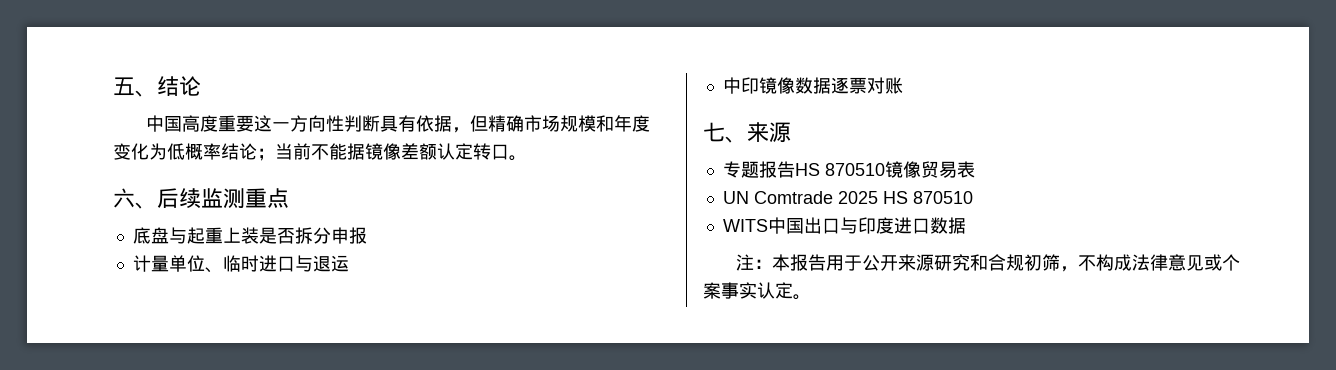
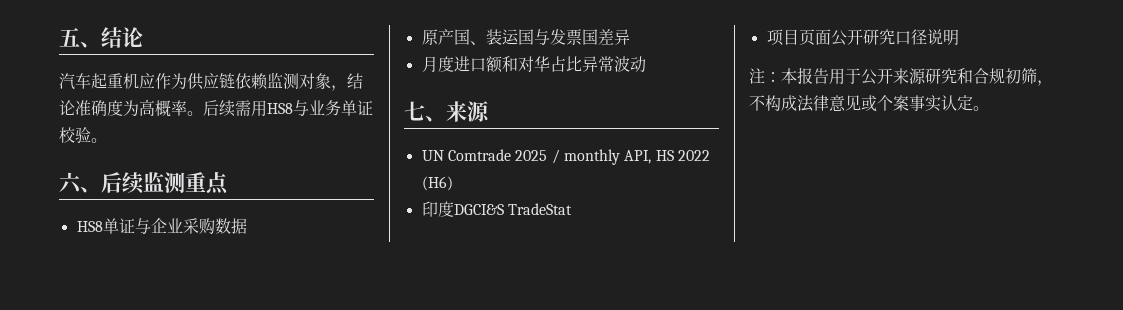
- 中国高度重要这一方向性判断具有依据，但精确市场规模和年度变化为低概率结论；当前不能据镜像差额认定转口。
+ 汽车起重机应作为供应链依赖监测对象，结论准确度为高概率。后续需用HS8与业务单证校验。
- 底盘与起重上装是否拆分申报
- 计量单位、临时进口与退运
- 中印镜像数据逐票对账
+ HS8单证与企业采购数据
+ 原产国、装运国与发票国差异
+ 月度进口额和对华占比异常波动
  七、来源
- 专题报告HS 870510镜像贸易表
- UN Comtrade 2025 HS 870510
- WITS中国出口与印度进口数据
+ UN Comtrade 2025 / monthly API, HS 2022 (H6)
+ 印度DGCI&S TradeStat
+ 项目页面公开研究口径说明

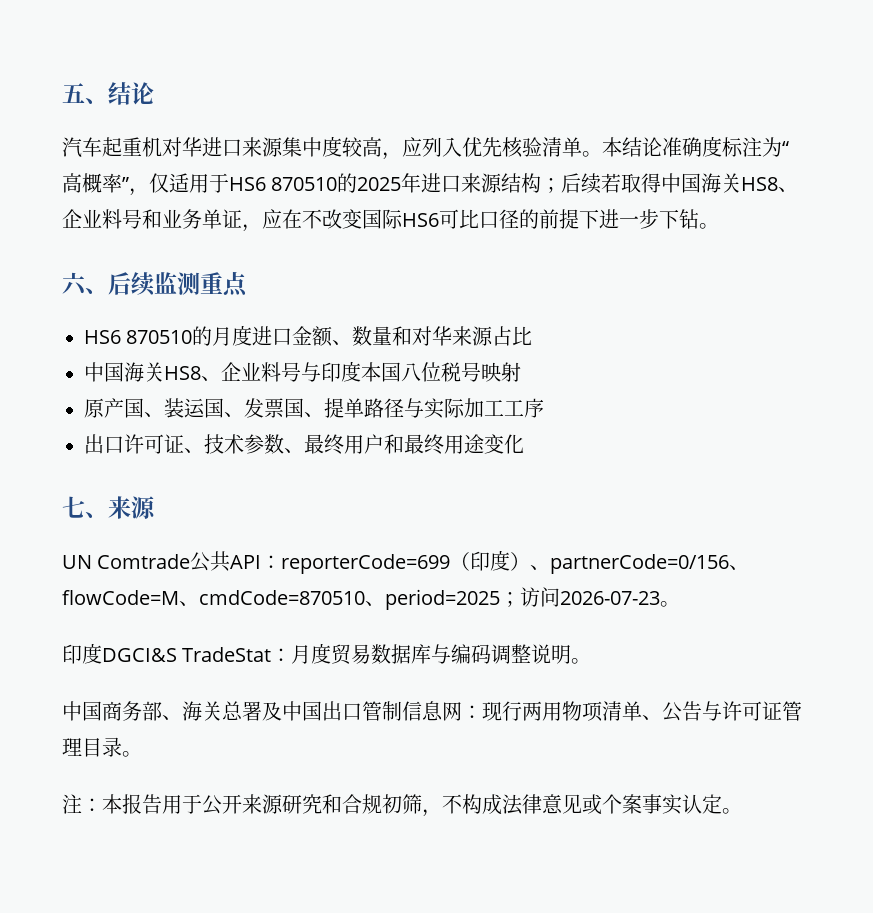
- 汽车起重机应作为供应链依赖监测对象，结论准确度为高概率。后续需用HS8与业务单证校验。
+ 汽车起重机对华进口来源集中度较高，应列入优先核验清单。本结论准确度标注为“高概率”，仅适用于HS6 870510的2025年进口来源结构；后续若取得中国海关HS8、企业料号和业务单证，应在不改变国际HS6可比口径的前提下进一步下钻。
- HS8单证与企业采购数据
- 原产国、装运国与发票国差异
- 月度进口额和对华占比异常波动
+ HS6 870510的月度进口金额、数量和对华来源占比
+ 中国海关HS8、企业料号与印度本国八位税号映射
+ 原产国、装运国、发票国、提单路径与实际加工工序
+ 出口许可证、技术参数、最终用户和最终用途变化
  七、来源
- UN Comtrade 2025 / monthly API, HS 2022 (H6)
- 印度DGCI&S TradeStat
- 项目页面公开研究口径说明
+ UN Comtrade公共API：reporterCode=699（印度）、partnerCode=0/156、flowCode=M、cmdCode=870510、period=2025；访问2026-07-23。
+ 印度DGCI&S TradeStat：月度贸易数据库与编码调整说明。
+ 中国商务部、海关总署及中国出口管制信息网：现行两用物项清单、公告与许可证管理目录。

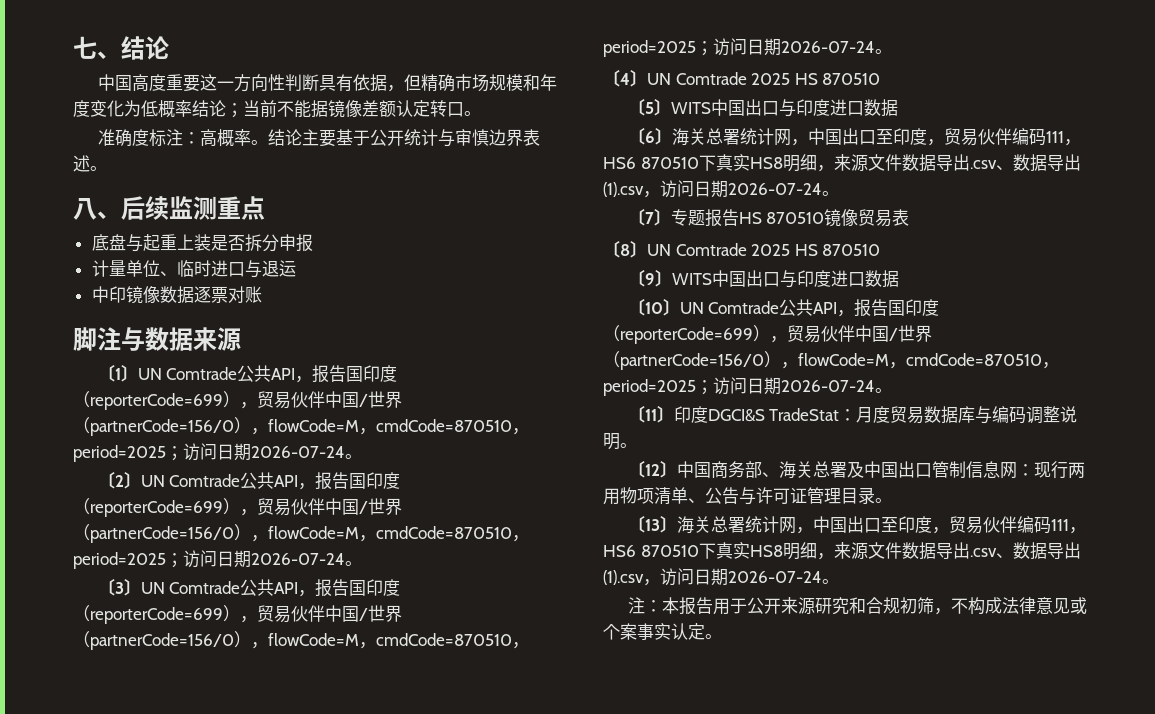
- 五、结论
+ 七、结论
- 汽车起重机对华进口来源集中度较高，应列入优先核验清单。本结论准确度标注为“高概率”，仅适用于HS6 870510的2025年进口来源结构；后续若取得中国海关HS8、企业料号和业务单证，应在不改变国际HS6可比口径的前提下进一步下钻。
- 六、后续监测重点
+ 中国高度重要这一方向性判断具有依据，但精确市场规模和年度变化为低概率结论；当前不能据镜像差额认定转口。
+ 准确度标注：高概率。结论主要基于公开统计与审慎边界表述。
+ 八、后续监测重点
- HS6 870510的月度进口金额、数量和对华来源占比
- 中国海关HS8、企业料号与印度本国八位税号映射
- 原产国、装运国、发票国、提单路径与实际加工工序
- 出口许可证、技术参数、最终用户和最终用途变化
- 七、来源
+ 底盘与起重上装是否拆分申报
+ 计量单位、临时进口与退运
+ 中印镜像数据逐票对账
+ 脚注与数据来源
- UN Comtrade公共API：reporterCode=699（印度）、partnerCode=0/156、flowCode=M、cmdCode=870510、period=2025；访问2026-07-23。
- 印度DGCI&S TradeStat：月度贸易数据库与编码调整说明。
+ 〔1〕UN Comtrade公共API，报告国印度（reporterCode=699），贸易伙伴中国/世界（partnerCode=156/0），flowCode=M，cmdCode=870510，period=2025；访问日期2026-07-24。
+ 〔2〕UN Comtrade公共API，报告国印度（reporterCode=699），贸易伙伴中国/世界（partnerCode=156/0），flowCode=M，cmdCode=870510，period=2025；访问日期2026-07-24。
+ 〔3〕UN Comtrade公共API，报告国印度（reporterCode=699），贸易伙伴中国/世界（partnerCode=156/0），flowCode=M，cmdCode=870510，period=2025；访问日期2026-07-24。
+ 〔4〕UN Comtrade 2025 HS 870510
+ 〔5〕WITS中国出口与印度进口数据
+ 〔6〕海关总署统计网，中国出口至印度，贸易伙伴编码111，HS6 870510下真实HS8明细，来源文件数据导出.csv、数据导出(1).csv，访问日期2026-07-24。
+ 〔7〕专题报告HS 870510镜像贸易表
+ 〔8〕UN Comtrade 2025 HS 870510
+ 〔9〕WITS中国出口与印度进口数据
+ 〔10〕UN Comtrade公共API，报告国印度（reporterCode=699），贸易伙伴中国/世界（partnerCode=156/0），flowCode=M，cmdCode=870510，period=2025；访问日期2026-07-24。
+ 〔11〕印度DGCI&S TradeStat：月度贸易数据库与编码调整说明。
- 中国商务部、海关总署及中国出口管制信息网：现行两用物项清单、公告与许可证管理目录。
+ 〔12〕中国商务部、海关总署及中国出口管制信息网：现行两用物项清单、公告与许可证管理目录。
+ 〔13〕海关总署统计网，中国出口至印度，贸易伙伴编码111，HS6 870510下真实HS8明细，来源文件数据导出.csv、数据导出(1).csv，访问日期2026-07-24。

